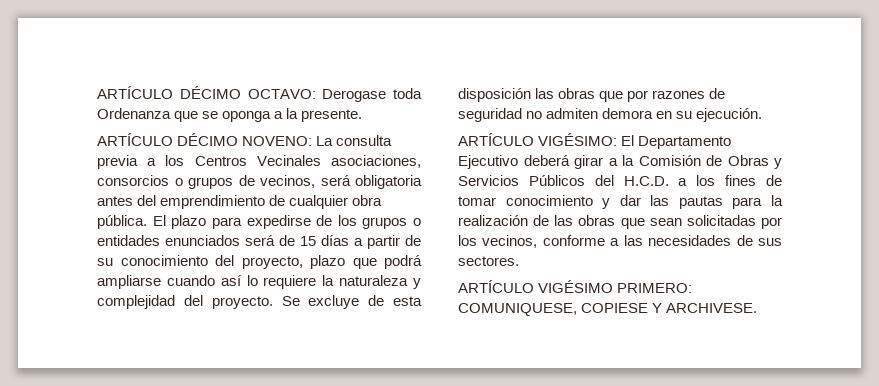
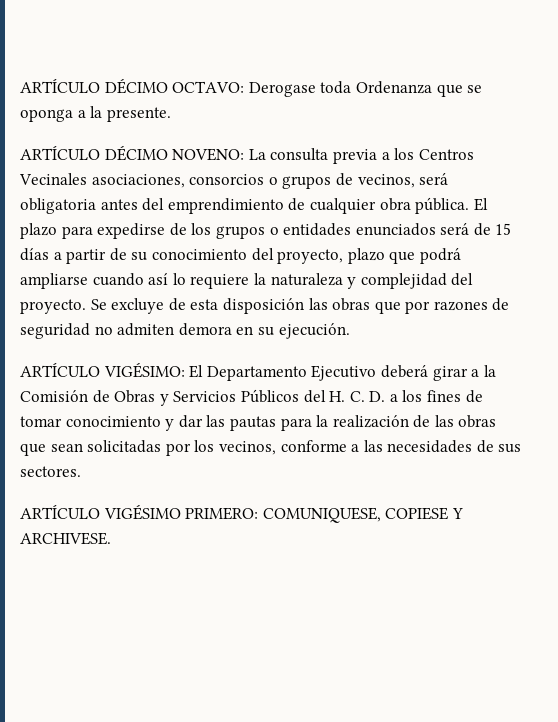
- ARTÍCULO VIGÉSIMO: El Departamento Ejecutivo deberá girar a la Comisión de Obras y Servicios Públicos del H.C.D. a los fines de tomar conocimiento y dar las pautas para la realización de las obras que sean solicitadas por los vecinos, conforme a las necesidades de sus sectores.
+ ARTÍCULO VIGÉSIMO: El Departamento Ejecutivo deberá girar a la Comisión de Obras y Servicios Públicos del H. C. D. a los fines de tomar conocimiento y dar las pautas para la realización de las obras que sean solicitadas por los vecinos, conforme a las necesidades de sus sectores.

